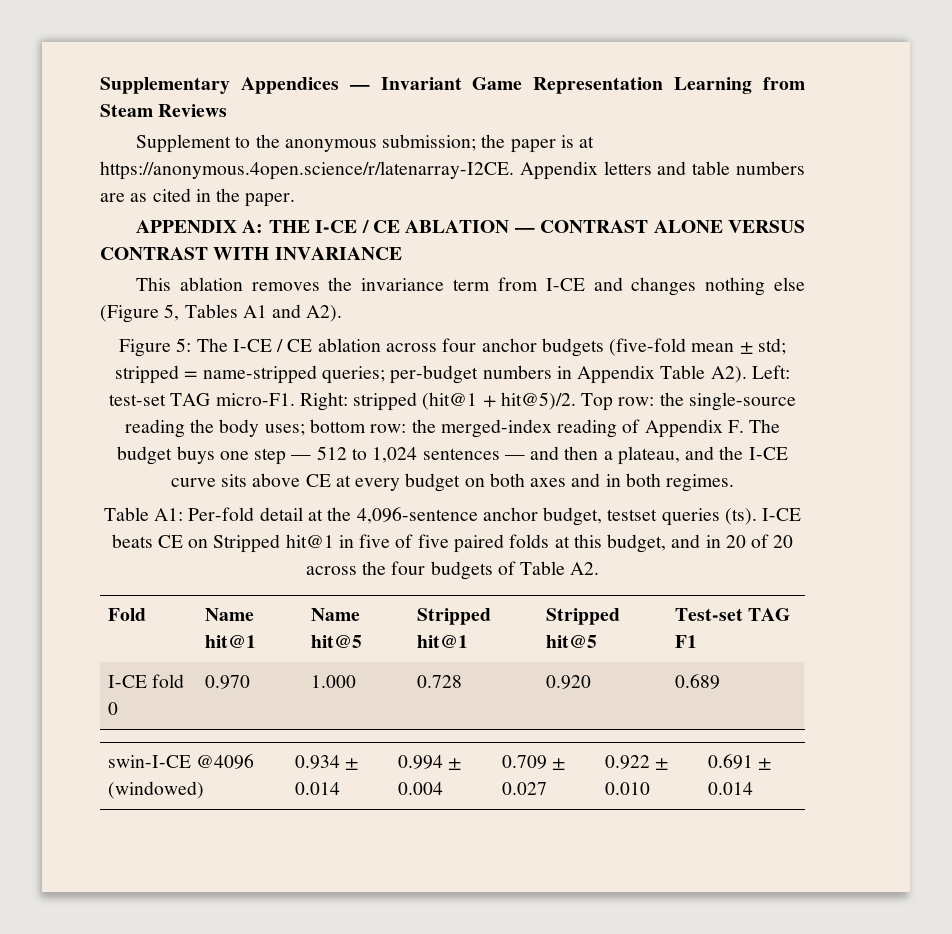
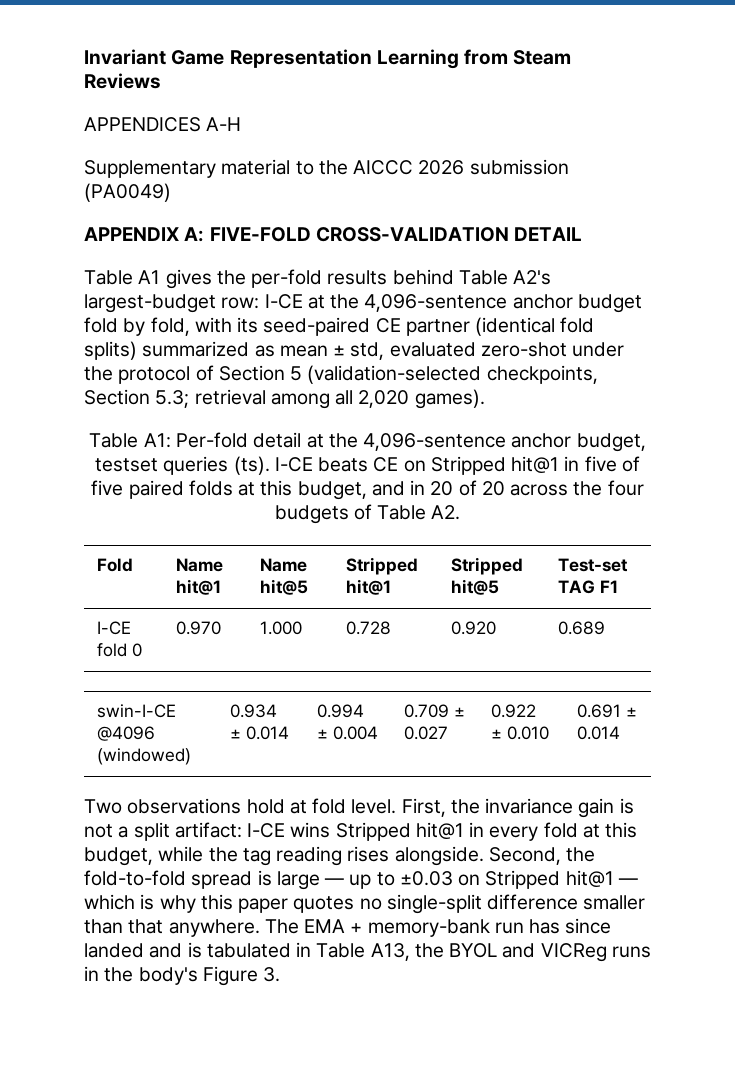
- Supplementary Appendices — Invariant Game Representation Learning from Steam Reviews
+ Invariant Game Representation Learning from Steam Reviews
- Supplement to the anonymous submission; the paper is at https://anonymous.4open.science/r/latenarray-I2CE. Appendix letters and table numbers are as cited in the paper.
- APPENDIX A: THE I-CE / CE ABLATION — CONTRAST ALONE VERSUS CONTRAST WITH INVARIANCE
- This ablation removes the invariance term from I-CE and changes nothing else (Figure 5, Tables A1 and A2).
- Figure 5: The I-CE / CE ablation across four anchor budgets (five-fold mean ± std; stripped = name-stripped queries; per-budget numbers in Appendix Table A2). Left: test-set TAG micro-F1. Right: stripped (hit@1 + hit@5)/2. Top row: the single-source reading the body uses; bottom row: the merged-index reading of Appendix F. The budget buys one step — 512 to 1,024 sentences — and then a plateau, and the I-CE curve sits above CE at every budget on both axes and in both regimes.
+ APPENDICES A-H
+ Supplementary material to the AICCC 2026 submission (PA0049)
+ APPENDIX A: FIVE-FOLD CROSS-VALIDATION DETAIL
+ Table A1 gives the per-fold results behind Table A2's largest-budget row: I-CE at the 4,096-sentence anchor budget fold by fold, with its seed-paired CE partner (identical fold splits) summarized as mean ± std, evaluated zero-shot under the protocol of Section 5 (validation-selected checkpoints, Section 5.3; retrieval among all 2,020 games).
+ Two observations hold at fold level. First, the invariance gain is not a split artifact: I-CE wins Stripped hit@1 in every fold at this budget, while the tag reading rises alongside. Second, the fold-to-fold spread is large — up to ±0.03 on Stripped hit@1 — which is why this paper quotes no single-split difference smaller than that anywhere. The EMA + memory-bank run has since landed and is tabulated in Table A13, the BYOL and VICReg runs in the body's Figure 3.

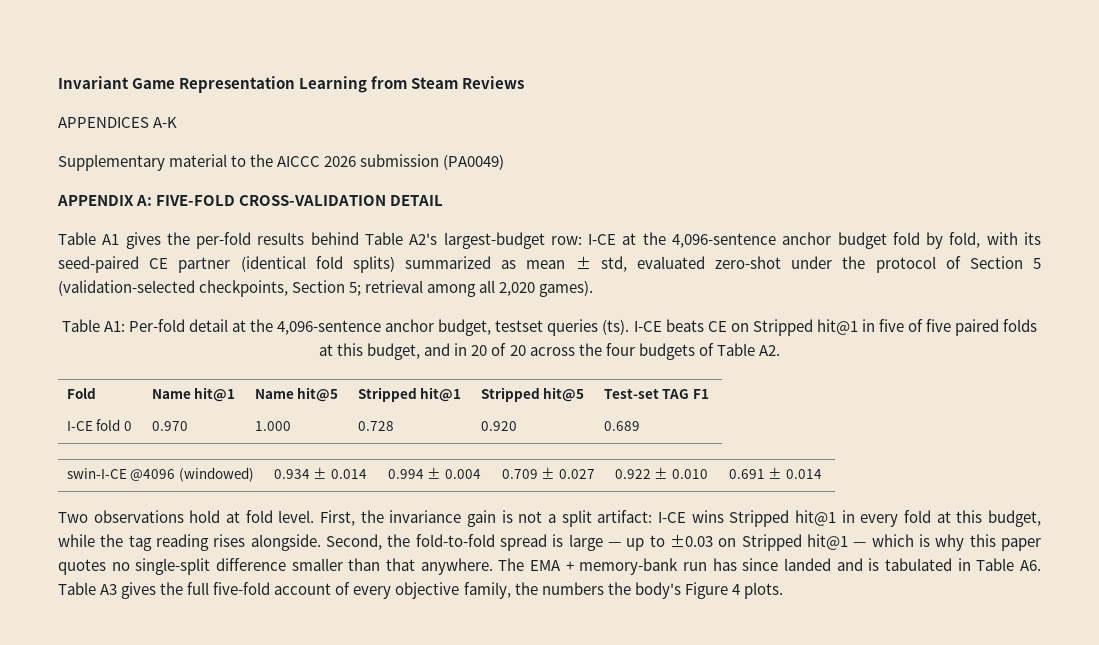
- APPENDICES A-H
+ APPENDICES A-K
- Table A1 gives the per-fold results behind Table A2's largest-budget row: I-CE at the 4,096-sentence anchor budget fold by fold, with its seed-paired CE partner (identical fold splits) summarized as mean ± std, evaluated zero-shot under the protocol of Section 5 (validation-selected checkpoints, Section 5.3; retrieval among all 2,020 games).
+ Table A1 gives the per-fold results behind Table A2's largest-budget row: I-CE at the 4,096-sentence anchor budget fold by fold, with its seed-paired CE partner (identical fold splits) summarized as mean ± std, evaluated zero-shot under the protocol of Section 5 (validation-selected checkpoints, Section 5; retrieval among all 2,020 games).
- The EMA + memory-bank run has since landed and is tabulated in Table A13, the BYOL and VICReg runs in the body's Figure 3.
+ The EMA + memory-bank run has since landed and is tabulated in Table A6. Table A3 gives the full five-fold account of every objective family, the numbers the body's Figure 4 plots.

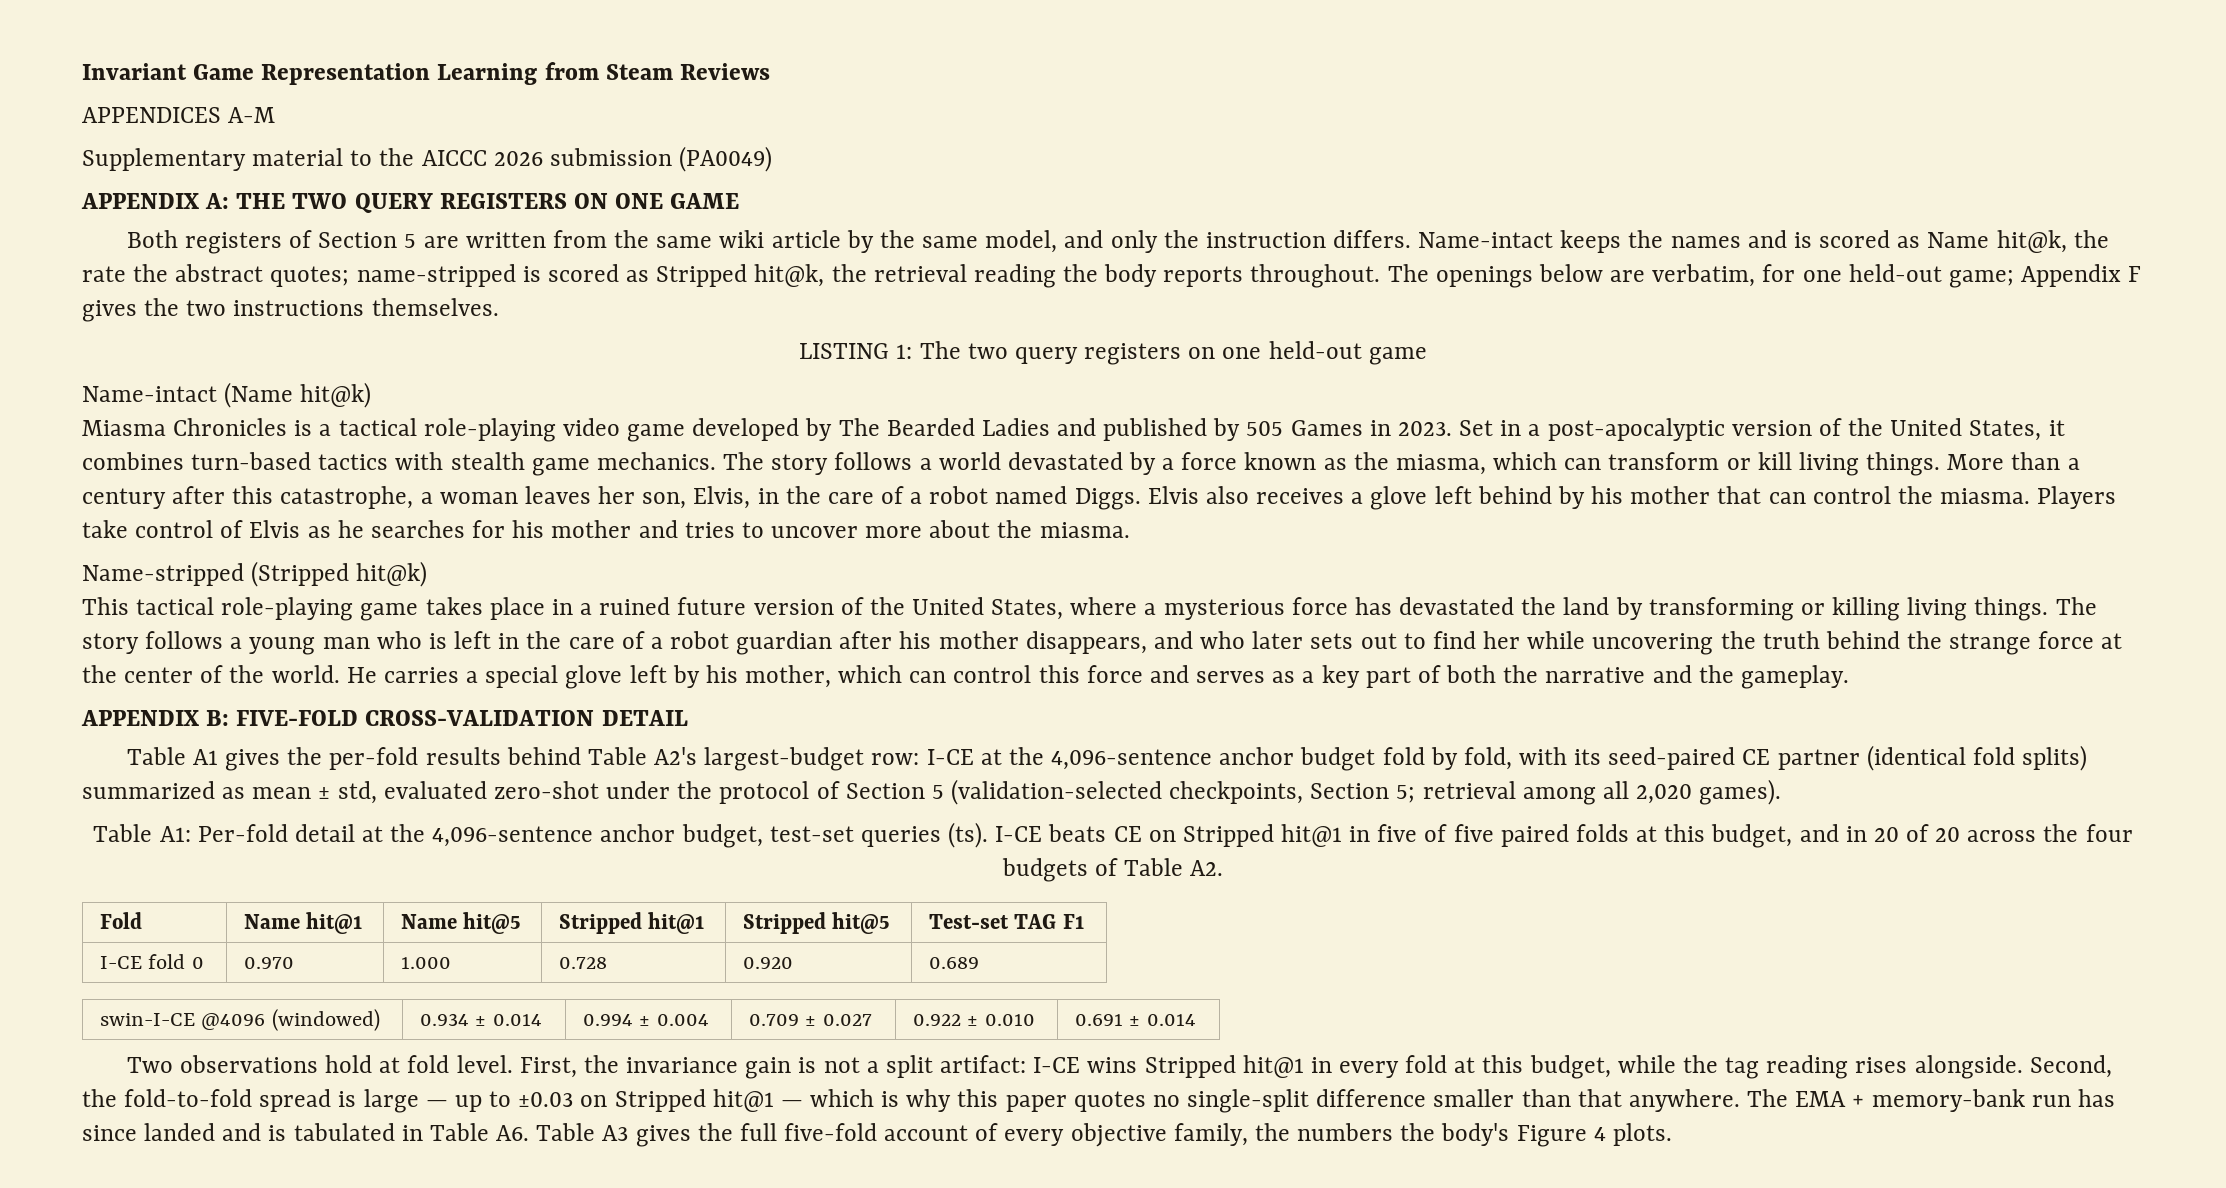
- APPENDICES A-K
+ APPENDICES A-M
- APPENDIX A: FIVE-FOLD CROSS-VALIDATION DETAIL
+ APPENDIX A: THE TWO QUERY REGISTERS ON ONE GAME
+ Both registers of Section 5 are written from the same wiki article by the same model, and only the instruction differs. Name-intact keeps the names and is scored as Name hit@k, the rate the abstract quotes; name-stripped is scored as Stripped hit@k, the retrieval reading the body reports throughout. The openings below are verbatim, for one held-out game; Appendix F gives the two instructions themselves.
+ LISTING 1: The two query registers on one held-out game
+ Name-intact (Name hit@k)
+ Miasma Chronicles is a tactical role-playing video game developed by The Bearded Ladies and published by 505 Games in 2023. Set in a post-apocalyptic version of the United States, it combines turn-based tactics with stealth game mechanics. The story follows a world devastated by a force known as the miasma, which can transform or kill living things. More than a century after this catastrophe, a woman leaves her son, Elvis, in the care of a robot named Diggs. Elvis also receives a glove left behind by his mother that can control the miasma. Players take control of Elvis as he searches for his mother and tries to uncover more about the miasma.
+ Name-stripped (Stripped hit@k)
+ This tactical role-playing game takes place in a ruined future version of the United States, where a mysterious force has devastated the land by transforming or killing living things. The story follows a young man who is left in the care of a robot guardian after his mother disappears, and who later sets out to find her while uncovering the truth behind the strange force at the center of the world. He carries a special glove left by his mother, which can control this force and serves as a key part of both the narrative and the gameplay.
+ APPENDIX B: FIVE-FOLD CROSS-VALIDATION DETAIL
- Table A1: Per-fold detail at the 4,096-sentence anchor budget, testset queries (ts).
+ Table A1: Per-fold detail at the 4,096-sentence anchor budget, test-set queries (ts).

